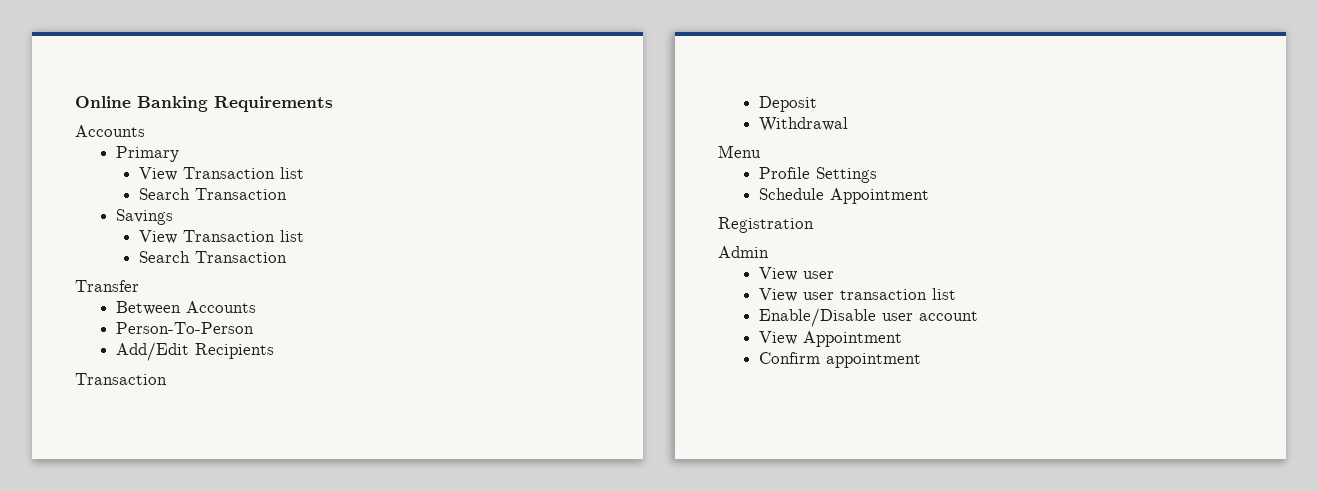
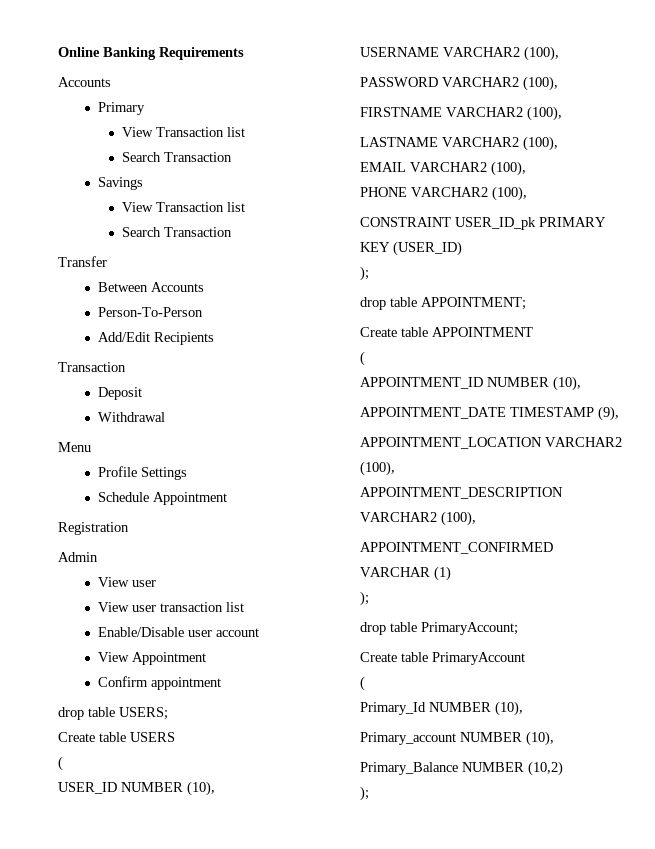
+ drop table USERS;
+ Create table USERS
+ (
+ USER_ID NUMBER (10),
+ USERNAME VARCHAR2 (100),
+ PASSWORD VARCHAR2 (100),
+ FIRSTNAME VARCHAR2 (100),
+ LASTNAME VARCHAR2 (100),
+ EMAIL VARCHAR2 (100),
+ PHONE VARCHAR2 (100),
+ CONSTRAINT USER_ID_pk PRIMARY KEY (USER_ID)
+ );
+ drop table APPOINTMENT;
+ Create table APPOINTMENT
+ (
+ APPOINTMENT_ID NUMBER (10),
+ APPOINTMENT_DATE TIMESTAMP (9),
+ APPOINTMENT_LOCATION VARCHAR2 (100),
+ APPOINTMENT_DESCRIPTION VARCHAR2 (100),
+ APPOINTMENT_CONFIRMED VARCHAR (1)
+ );
+ drop table PrimaryAccount;
+ Create table PrimaryAccount
+ (
+ Primary_Id NUMBER (10),
+ Primary_account NUMBER (10),
+ Primary_Balance NUMBER (10,2)
+ );

